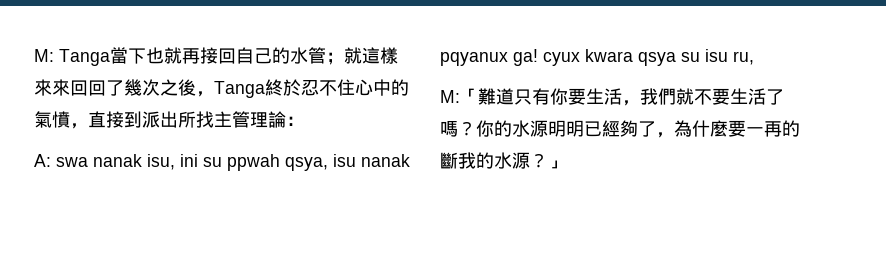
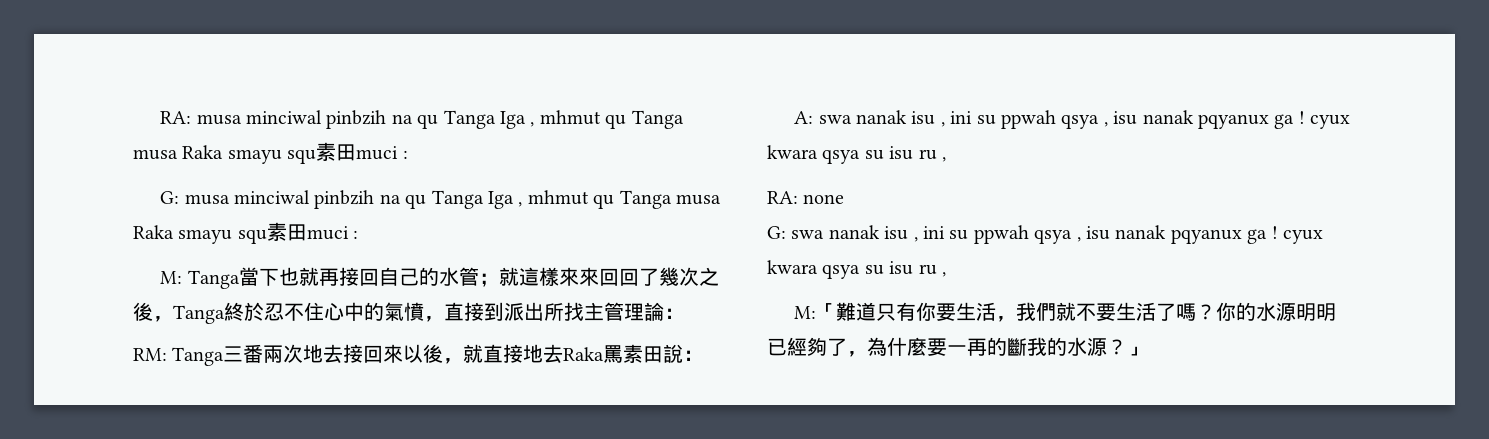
+ RA: musa minciwal pinbzih na qu Tanga Iga , mhmut qu Tanga musa Raka smayu squ素田muci :
+ G: musa minciwal pinbzih na qu Tanga Iga , mhmut qu Tanga musa Raka smayu squ素田muci :
+ RM: Tanga三番兩次地去接回來以後，就直接地去Raka罵素田說：
- A: swa nanak isu, ini su ppwah qsya, isu nanak pqyanux ga! cyux kwara qsya su isu ru,
+ A: swa nanak isu , ini su ppwah qsya , isu nanak pqyanux ga ! cyux kwara qsya su isu ru ,
+ RA: none
+ G: swa nanak isu , ini su ppwah qsya , isu nanak pqyanux ga ! cyux kwara qsya su isu ru ,

